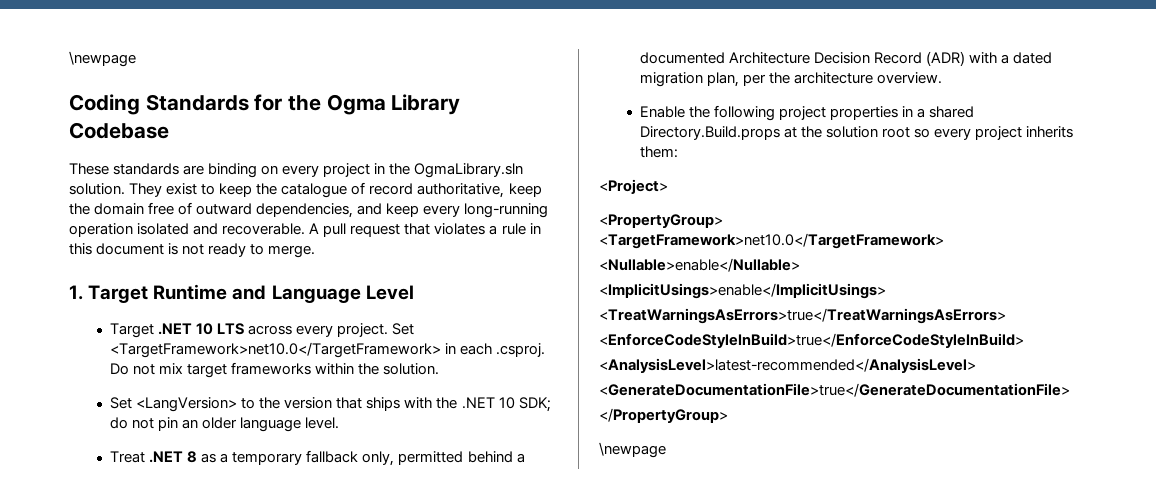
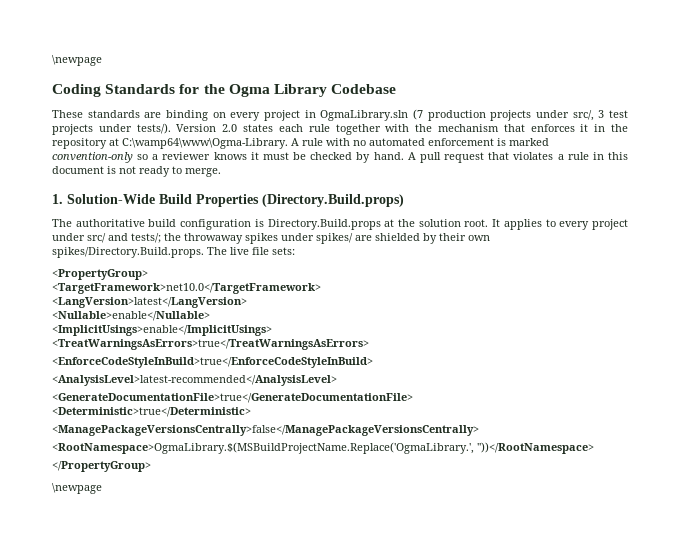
- These standards are binding on every project in the OgmaLibrary.sln solution. They exist to keep the catalogue of record authoritative, keep the domain free of outward dependencies, and keep every long-running operation isolated and recoverable.
+ These standards are binding on every project in OgmaLibrary.sln (7 production projects under src/, 3 test projects under tests/). Version 2.0 states each rule together with the mechanism that enforces it in the repository at C:\wamp64\www\Ogma-Library. A rule with no automated enforcement is marked convention-only so a reviewer knows it must be checked by hand.
- 1. Target Runtime and Language Level
- Target .NET 10 LTS across every project. Set <TargetFramework>net10.0</TargetFramework> in each .csproj. Do not mix target frameworks within the solution.
- Set <LangVersion> to the version that ships with the .NET 10 SDK; do not pin an older language level.
- Treat .NET 8 as a temporary fallback only, permitted behind a documented Architecture Decision Record (ADR) with a dated migration plan, per the architecture overview.
- Enable the following project properties in a shared Directory.Build.props at the solution root so every project inherits them:
- <Project>
+ 1. Solution-Wide Build Properties (Directory.Build.props)
+ The authoritative build configuration is Directory.Build.props at the solution root. It applies to every project under src/ and tests/; the throwaway spikes under spikes/ are shielded by their own spikes/Directory.Build.props. The live file sets:
+ <LangVersion>latest</LangVersion>
+ <Deterministic>true</Deterministic>
+ <ManagePackageVersionsCentrally>false</ManagePackageVersionsCentrally>
+ <RootNamespace>OgmaLibrary.$(MSBuildProjectName.Replace('OgmaLibrary.', ''))</RootNamespace>

